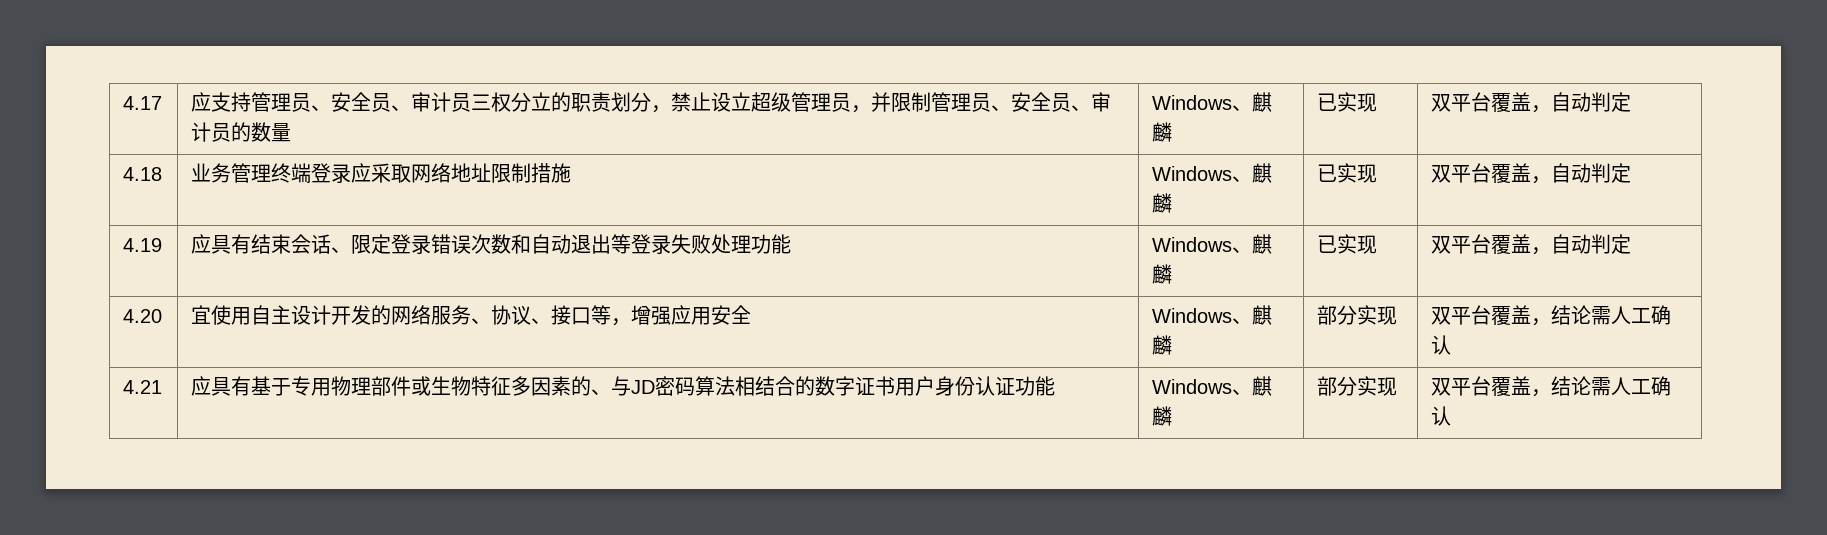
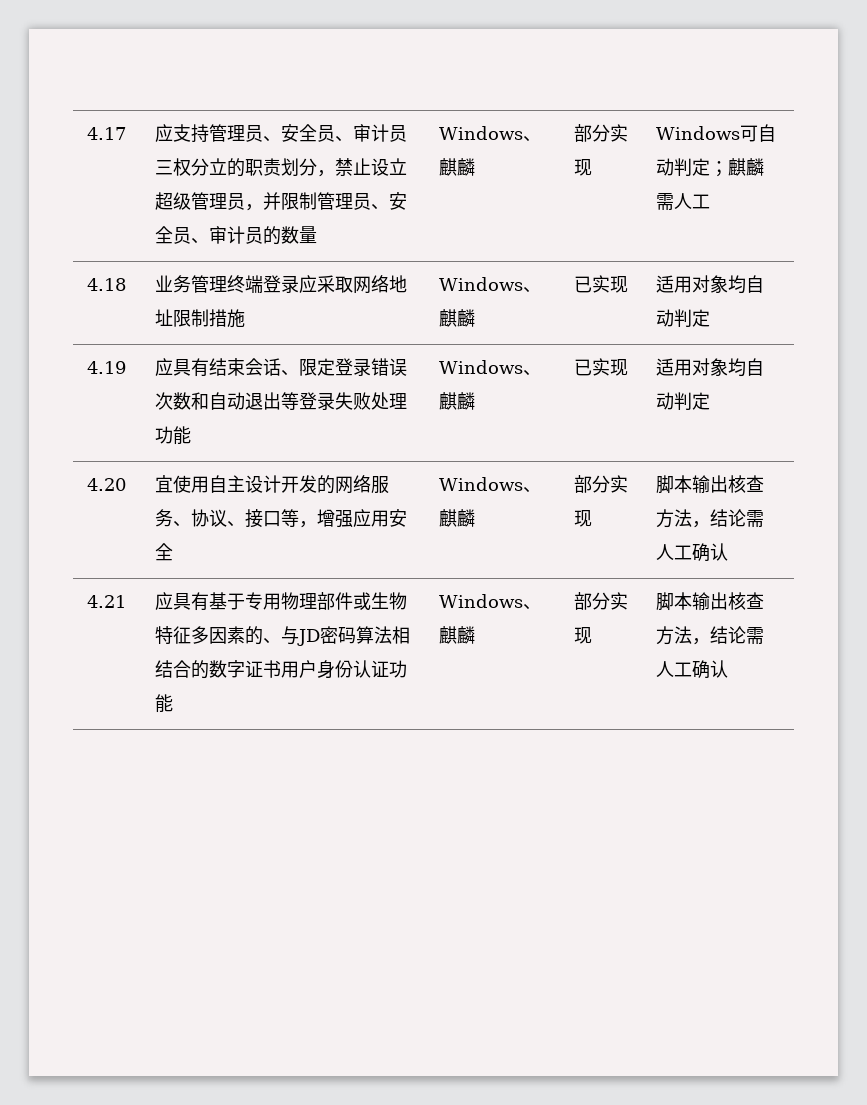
- 4.17 | 应支持管理员、安全员、审计员三权分立的职责划分，禁止设立超级管理员，并限制管理员、安全员、审计员的数量 | Windows、麒麟 | 已实现 | 双平台覆盖，自动判定
+ 4.17 | 应支持管理员、安全员、审计员三权分立的职责划分，禁止设立超级管理员，并限制管理员、安全员、审计员的数量 | Windows、麒麟 | 部分实现 | Windows可自动判定；麒麟需人工
- 4.18 | 业务管理终端登录应采取网络地址限制措施 | Windows、麒麟 | 已实现 | 双平台覆盖，自动判定
+ 4.18 | 业务管理终端登录应采取网络地址限制措施 | Windows、麒麟 | 已实现 | 适用对象均自动判定
- 4.19 | 应具有结束会话、限定登录错误次数和自动退出等登录失败处理功能 | Windows、麒麟 | 已实现 | 双平台覆盖，自动判定
+ 4.19 | 应具有结束会话、限定登录错误次数和自动退出等登录失败处理功能 | Windows、麒麟 | 已实现 | 适用对象均自动判定
- 4.20 | 宜使用自主设计开发的网络服务、协议、接口等，增强应用安全 | Windows、麒麟 | 部分实现 | 双平台覆盖，结论需人工确认
+ 4.20 | 宜使用自主设计开发的网络服务、协议、接口等，增强应用安全 | Windows、麒麟 | 部分实现 | 脚本输出核查方法，结论需人工确认
- 4.21 | 应具有基于专用物理部件或生物特征多因素的、与JD密码算法相结合的数字证书用户身份认证功能 | Windows、麒麟 | 部分实现 | 双平台覆盖，结论需人工确认
+ 4.21 | 应具有基于专用物理部件或生物特征多因素的、与JD密码算法相结合的数字证书用户身份认证功能 | Windows、麒麟 | 部分实现 | 脚本输出核查方法，结论需人工确认

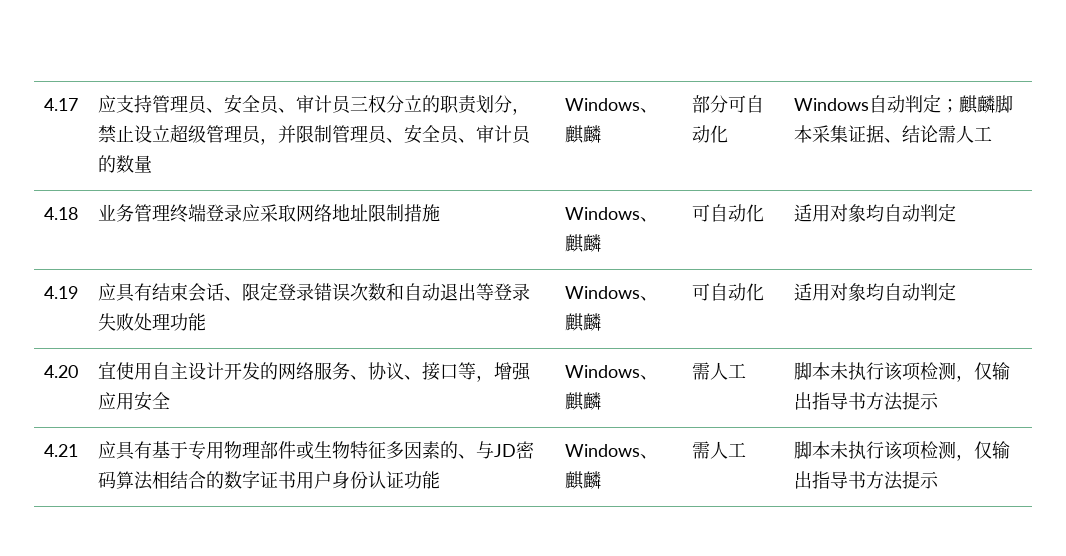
- 部分实现 | Windows可自动判定；麒麟需人工
+ 部分可自动化 | Windows自动判定；麒麟脚本采集证据、结论需人工
- 4.18 | 业务管理终端登录应采取网络地址限制措施 | Windows、麒麟 | 已实现 | 适用对象均自动判定
+ 4.18 | 业务管理终端登录应采取网络地址限制措施 | Windows、麒麟 | 可自动化 | 适用对象均自动判定
- 4.19 | 应具有结束会话、限定登录错误次数和自动退出等登录失败处理功能 | Windows、麒麟 | 已实现 | 适用对象均自动判定
+ 4.19 | 应具有结束会话、限定登录错误次数和自动退出等登录失败处理功能 | Windows、麒麟 | 可自动化 | 适用对象均自动判定
- 4.20 | 宜使用自主设计开发的网络服务、协议、接口等，增强应用安全 | Windows、麒麟 | 部分实现 | 脚本输出核查方法，结论需人工确认
+ 4.20 | 宜使用自主设计开发的网络服务、协议、接口等，增强应用安全 | Windows、麒麟 | 需人工 | 脚本未执行该项检测，仅输出指导书方法提示
- 4.21 | 应具有基于专用物理部件或生物特征多因素的、与JD密码算法相结合的数字证书用户身份认证功能 | Windows、麒麟 | 部分实现 | 脚本输出核查方法，结论需人工确认
+ 4.21 | 应具有基于专用物理部件或生物特征多因素的、与JD密码算法相结合的数字证书用户身份认证功能 | Windows、麒麟 | 需人工 | 脚本未执行该项检测，仅输出指导书方法提示

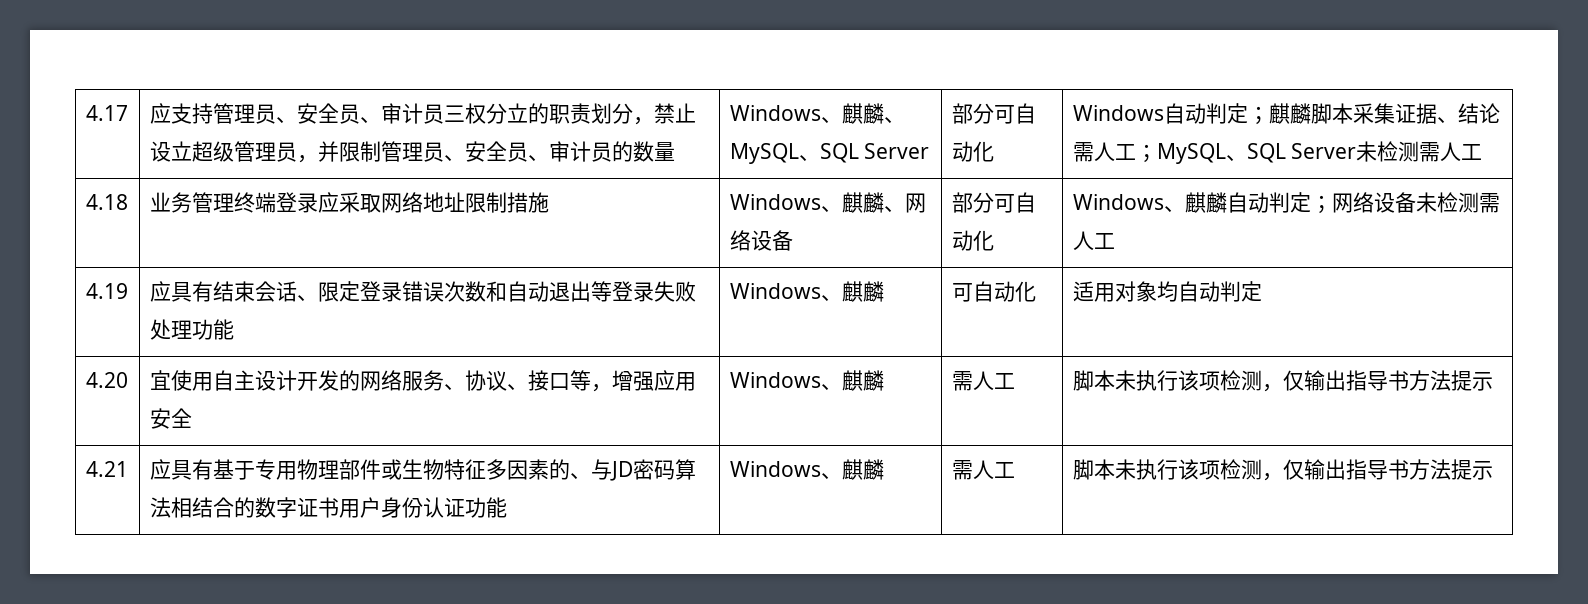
- 应支持管理员、安全员、审计员三权分立的职责划分，禁止设立超级管理员，并限制管理员、安全员、审计员的数量 | Windows、麒麟
+ 应支持管理员、安全员、审计员三权分立的职责划分，禁止设立超级管理员，并限制管理员、安全员、审计员的数量 | Windows、麒麟、MySQL、SQL Server
- Windows自动判定；麒麟脚本采集证据、结论需人工
+ Windows自动判定；麒麟脚本采集证据、结论需人工；MySQL、SQL Server未检测需人工
- 4.18 | 业务管理终端登录应采取网络地址限制措施 | Windows、麒麟 | 可自动化 | 适用对象均自动判定
+ 4.18 | 业务管理终端登录应采取网络地址限制措施 | Windows、麒麟、网络设备 | 部分可自动化 | Windows、麒麟自动判定；网络设备未检测需人工

